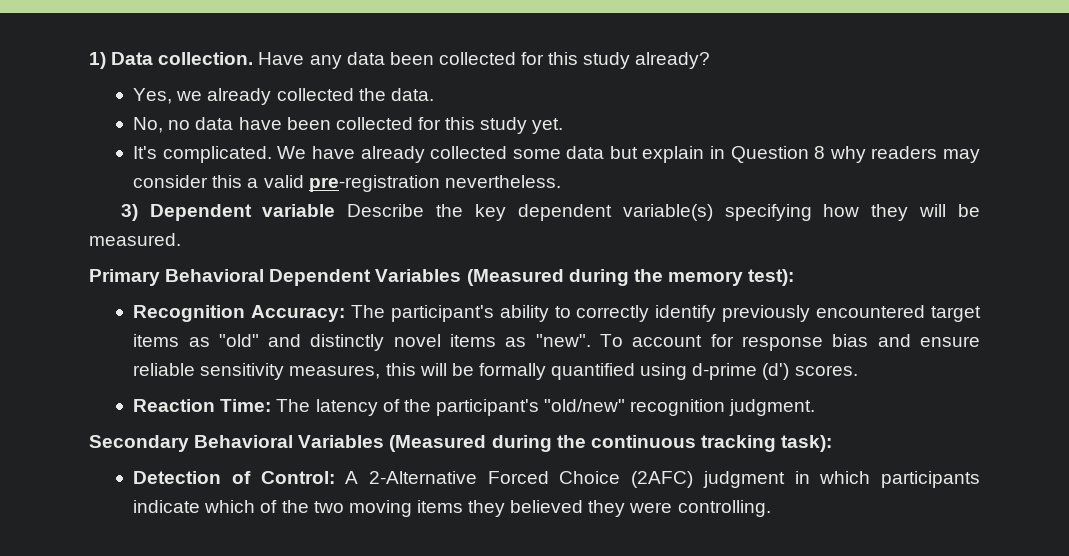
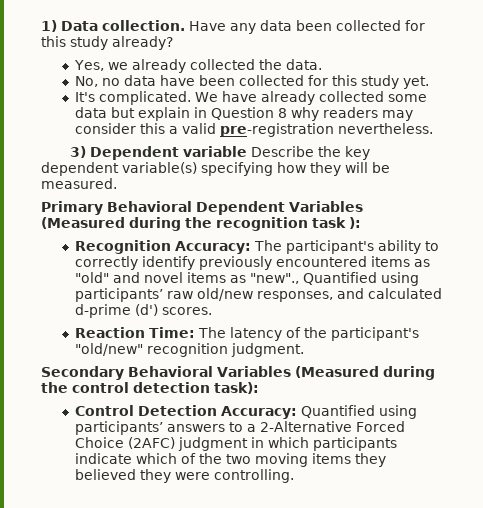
- Primary Behavioral Dependent Variables (Measured during the memory test):
+ Primary Behavioral Dependent Variables (Measured during the recognition task ):
- Recognition Accuracy: The participant's ability to correctly identify previously encountered target items as "old" and distinctly novel items as "new". To account for response bias and ensure reliable sensitivity measures, this will be formally quantified using d-prime (d') scores.
+ Recognition Accuracy: The participant's ability to correctly identify previously encountered items as "old" and novel items as "new"., Quantified using participants’ raw old/new responses, and calculated d-prime (d') scores.
- Secondary Behavioral Variables (Measured during the continuous tracking task):
+ Secondary Behavioral Variables (Measured during the control detection task):
- Detection of Control: A 2-Alternative Forced Choice (2AFC) judgment in which participants indicate which of the two moving items they believed they were controlling.
+ Control Detection Accuracy: Quantified using participants’ answers to a 2-Alternative Forced Choice (2AFC) judgment in which participants indicate which of the two moving items they believed they were controlling.

